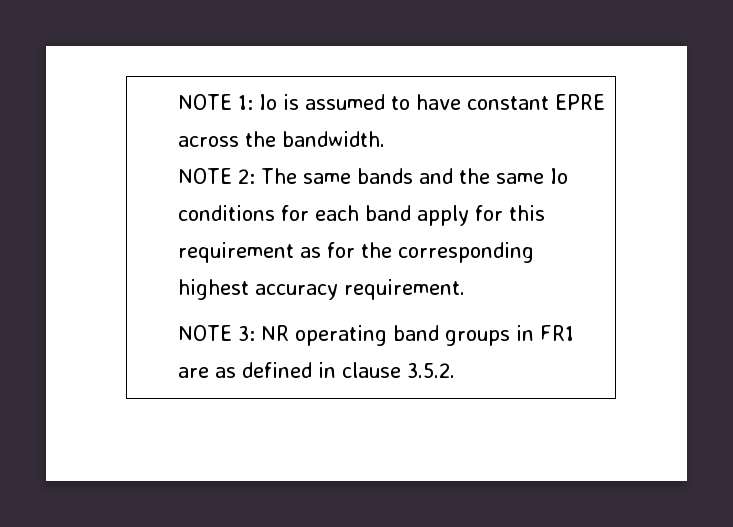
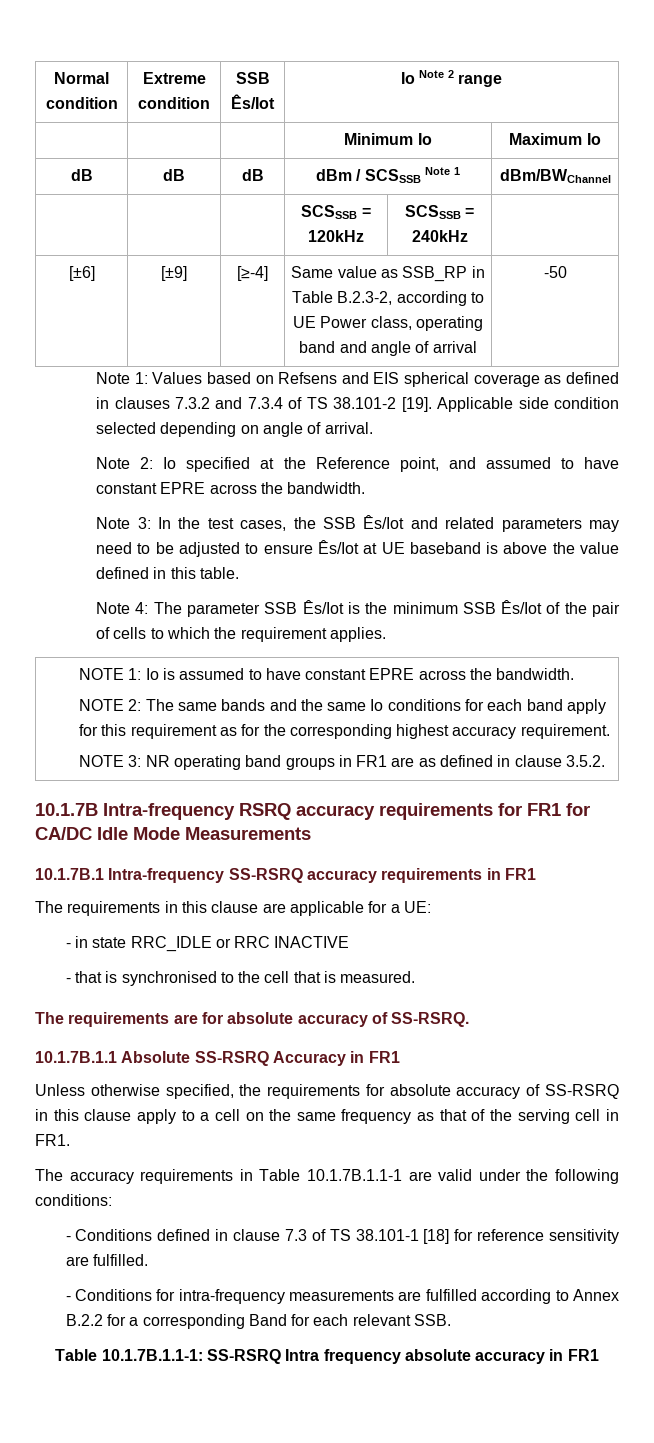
+ Normal condition | Extreme condition | SSB Ês/Iot | Io Note 2 range
+ | | | Minimum Io | Maximum Io
+ dB | dB | dB | dBm / SCSSSB Note 1 | dBm/BWChannel
+ | | | SCSSSB = 120kHz | SCSSSB = 240kHz |
+ [±6] | [±9] | [≥-4] | Same value as SSB_RP in Table B.2.3-2, according to UE Power class, operating band and angle of arrival | -50
+ Note 1: Values based on Refsens and EIS spherical coverage as defined in clauses 7.3.2 and 7.3.4 of TS 38.101-2 [19]. Applicable side condition selected depending on angle of arrival.
+ Note 2: Io specified at the Reference point, and assumed to have constant EPRE across the bandwidth.
+ Note 3: In the test cases, the SSB Ês/Iot and related parameters may need to be adjusted to ensure Ês/Iot at UE baseband is above the value defined in this table.
+ Note 4: The parameter SSB Ês/Iot is the minimum SSB Ês/Iot of the pair of cells to which the requirement applies.
+ 10.1.7B Intra-frequency RSRQ accuracy requirements for FR1 for CA/DC Idle Mode Measurements
+ 10.1.7B.1 Intra-frequency SS-RSRQ accuracy requirements in FR1
+ The requirements in this clause are applicable for a UE:
+ - in state RRC_IDLE or RRC INACTIVE
+ - that is synchronised to the cell that is measured.
+ The requirements are for absolute accuracy of SS-RSRQ.
+ 10.1.7B.1.1 Absolute SS-RSRQ Accuracy in FR1
+ Unless otherwise specified, the requirements for absolute accuracy of SS-RSRQ in this clause apply to a cell on the same frequency as that of the serving cell in FR1.
+ The accuracy requirements in Table 10.1.7B.1.1-1 are valid under the following conditions:
+ - Conditions defined in clause 7.3 of TS 38.101-1 [18] for reference sensitivity are fulfilled.
+ - Conditions for intra-frequency measurements are fulfilled according to Annex B.2.2 for a corresponding Band for each relevant SSB.
+ Table 10.1.7B.1.1-1: SS-RSRQ Intra frequency absolute accuracy in FR1

